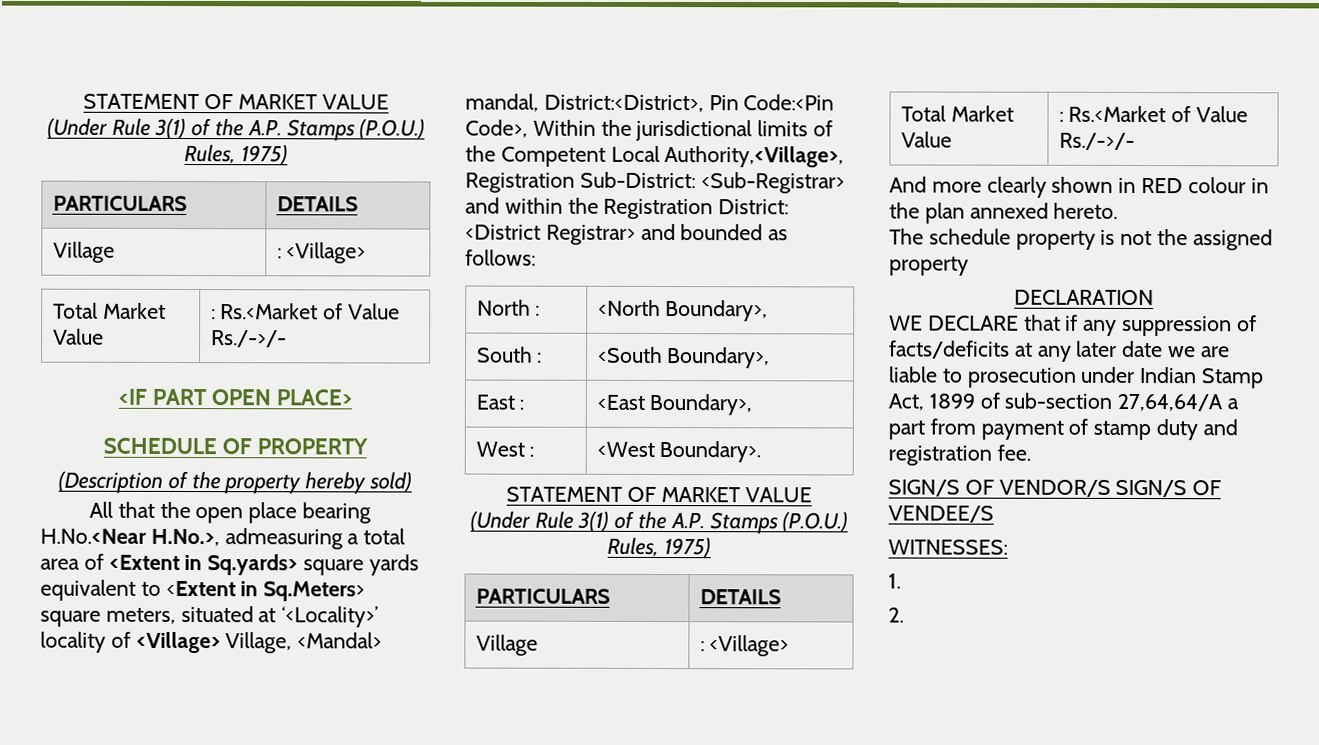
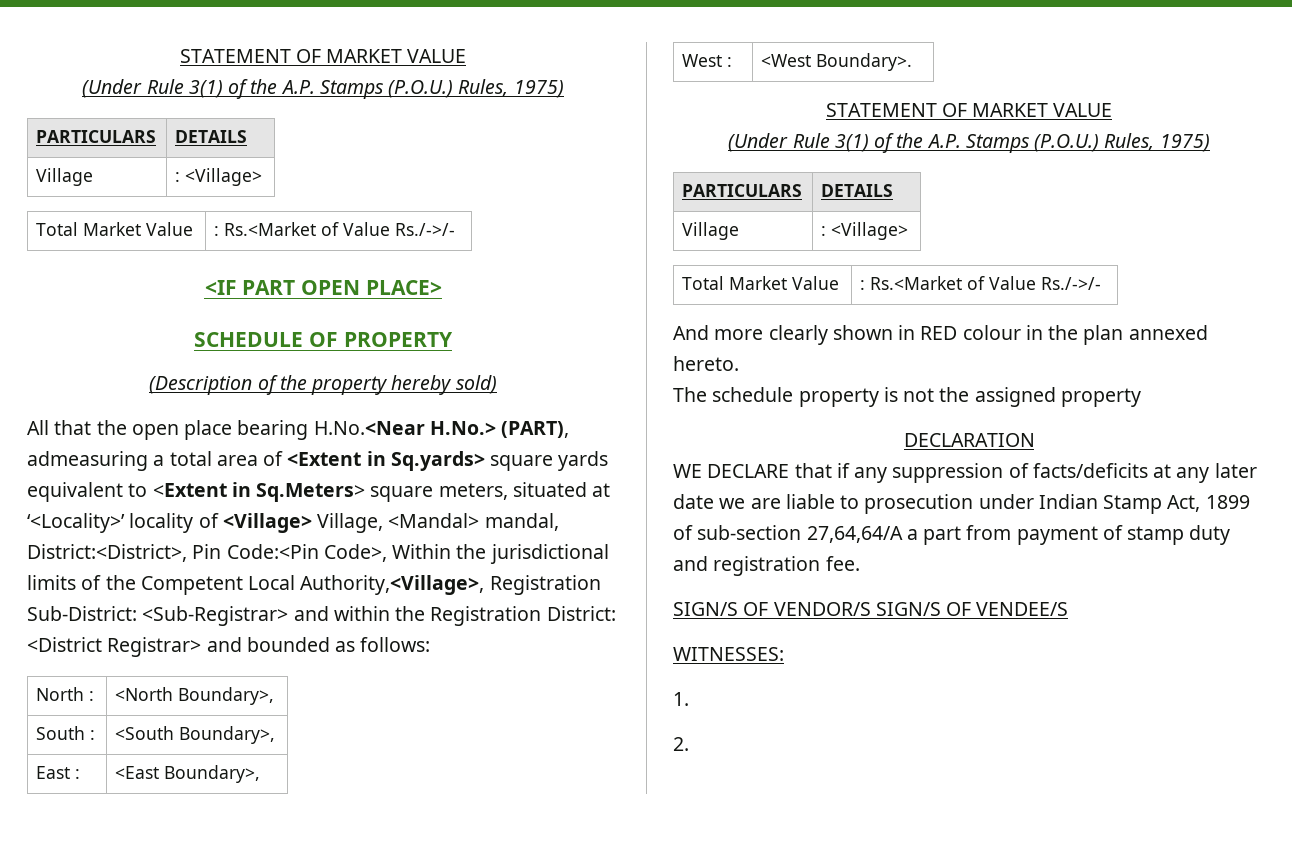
- All that the open place bearing H.No.<Near H.No.>, admeasuring a total area of <Extent in Sq.yards> square yards equivalent to <Extent in Sq.Meters> square meters, situated at ‘<Locality>’ locality of <Village> Village, <Mandal> mandal, District:<District>, Pin Code:<Pin Code>, Within the jurisdictional limits of the Competent Local Authority,<Village>, Registration Sub-District: <Sub-Registrar> and within the Registration District: <District Registrar> and bounded as follows:
+ All that the open place bearing H.No.<Near H.No.> (PART), admeasuring a total area of <Extent in Sq.yards> square yards equivalent to <Extent in Sq.Meters> square meters, situated at ‘<Locality>’ locality of <Village> Village, <Mandal> mandal, District:<District>, Pin Code:<Pin Code>, Within the jurisdictional limits of the Competent Local Authority,<Village>, Registration Sub-District: <Sub-Registrar> and within the Registration District: <District Registrar> and bounded as follows:

